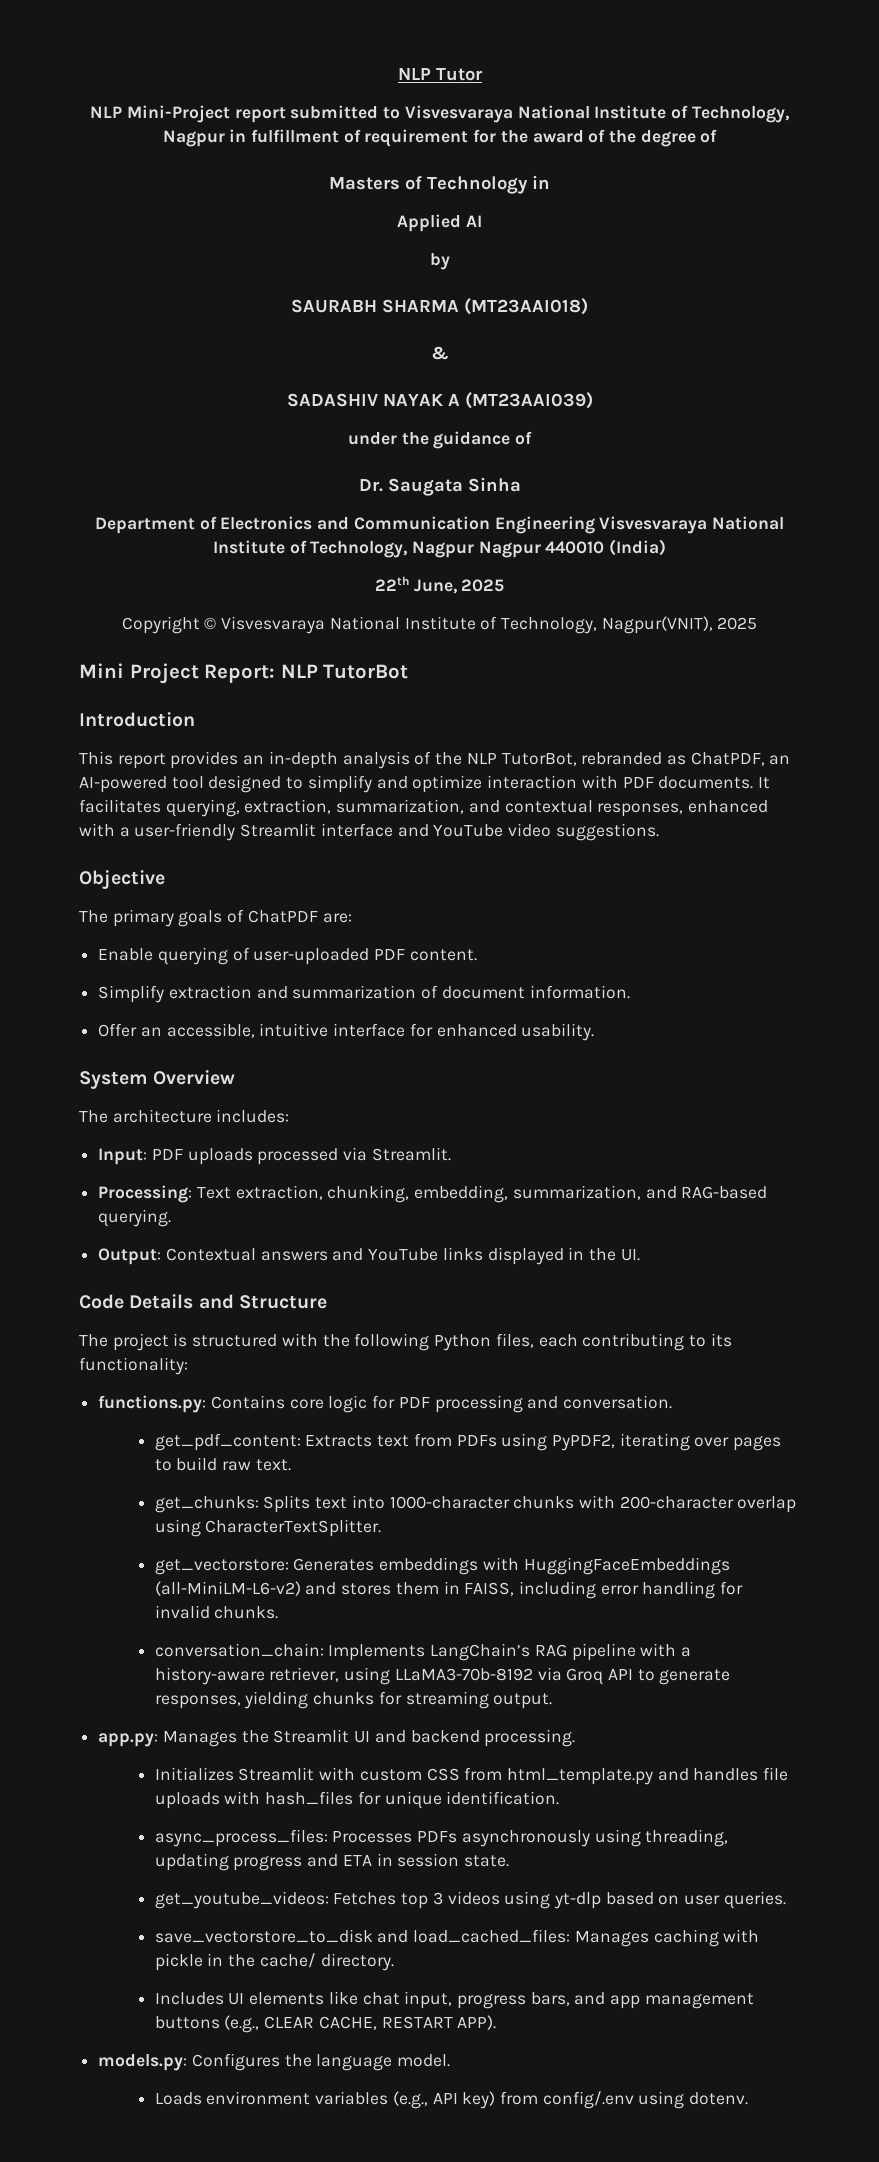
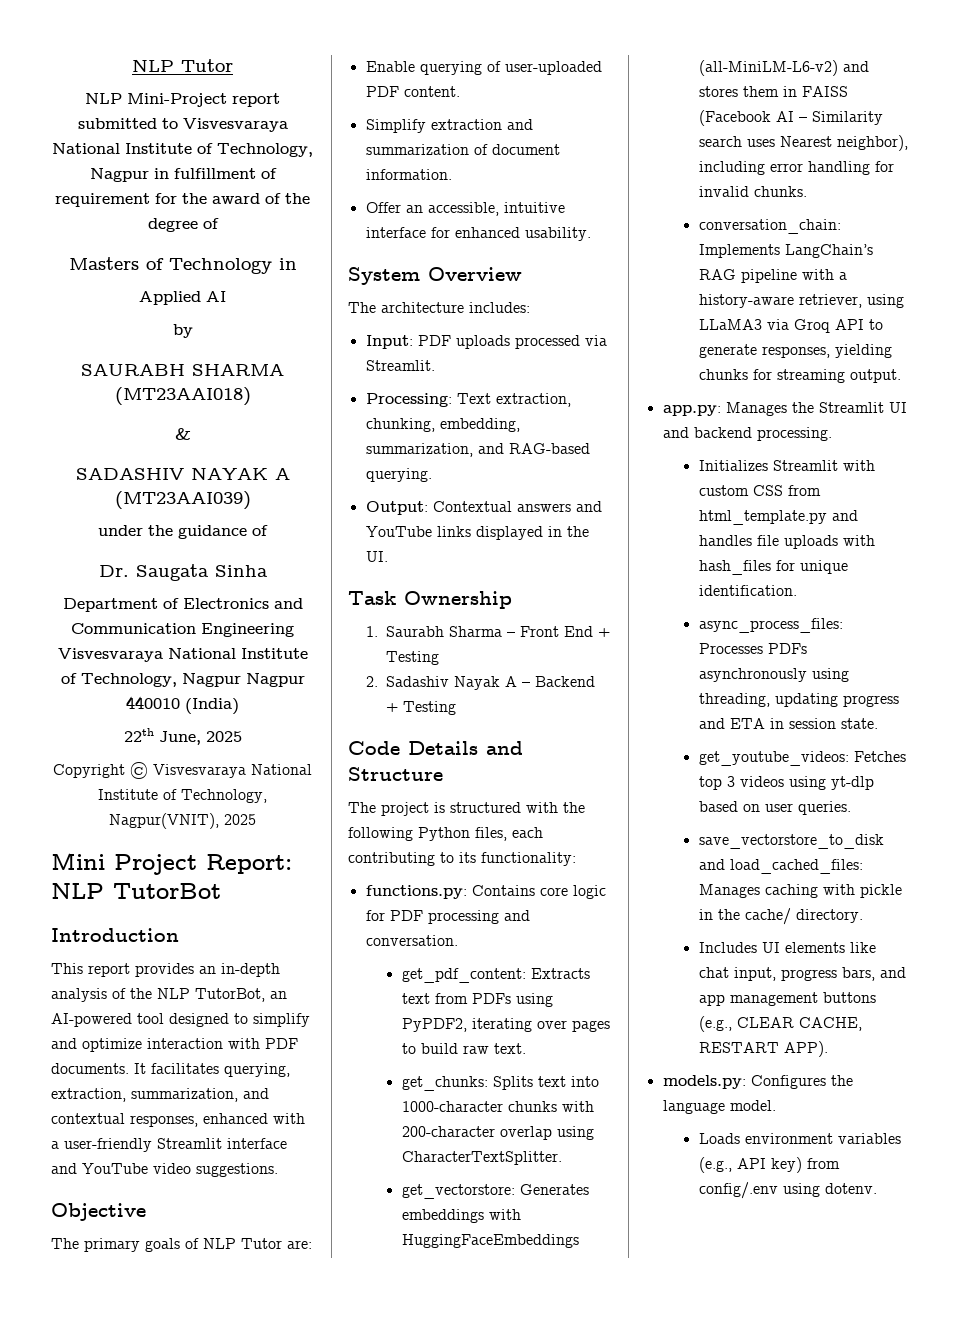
- This report provides an in-depth analysis of the NLP TutorBot, rebranded as ChatPDF, an AI-powered tool designed to simplify and optimize interaction with PDF documents.
+ This report provides an in-depth analysis of the NLP TutorBot, an AI-powered tool designed to simplify and optimize interaction with PDF documents.
- The primary goals of ChatPDF are:
+ The primary goals of NLP Tutor are:
+ Task Ownership
+ 1. Saurabh Sharma – Front End + Testing
+ 2. Sadashiv Nayak A – Backend + Testing
- get_vectorstore: Generates embeddings with HuggingFaceEmbeddings (all-MiniLM-L6-v2) and stores them in FAISS, including error handling for invalid chunks.
+ get_vectorstore: Generates embeddings with HuggingFaceEmbeddings (all-MiniLM-L6-v2) and stores them in FAISS (Facebook AI – Similarity search uses Nearest neighbor), including error handling for invalid chunks.
- conversation_chain: Implements LangChain’s RAG pipeline with a history-aware retriever, using LLaMA3-70b-8192 via Groq API to generate responses, yielding chunks for streaming output.
+ conversation_chain: Implements LangChain’s RAG pipeline with a history-aware retriever, using LLaMA3 via Groq API to generate responses, yielding chunks for streaming output.

